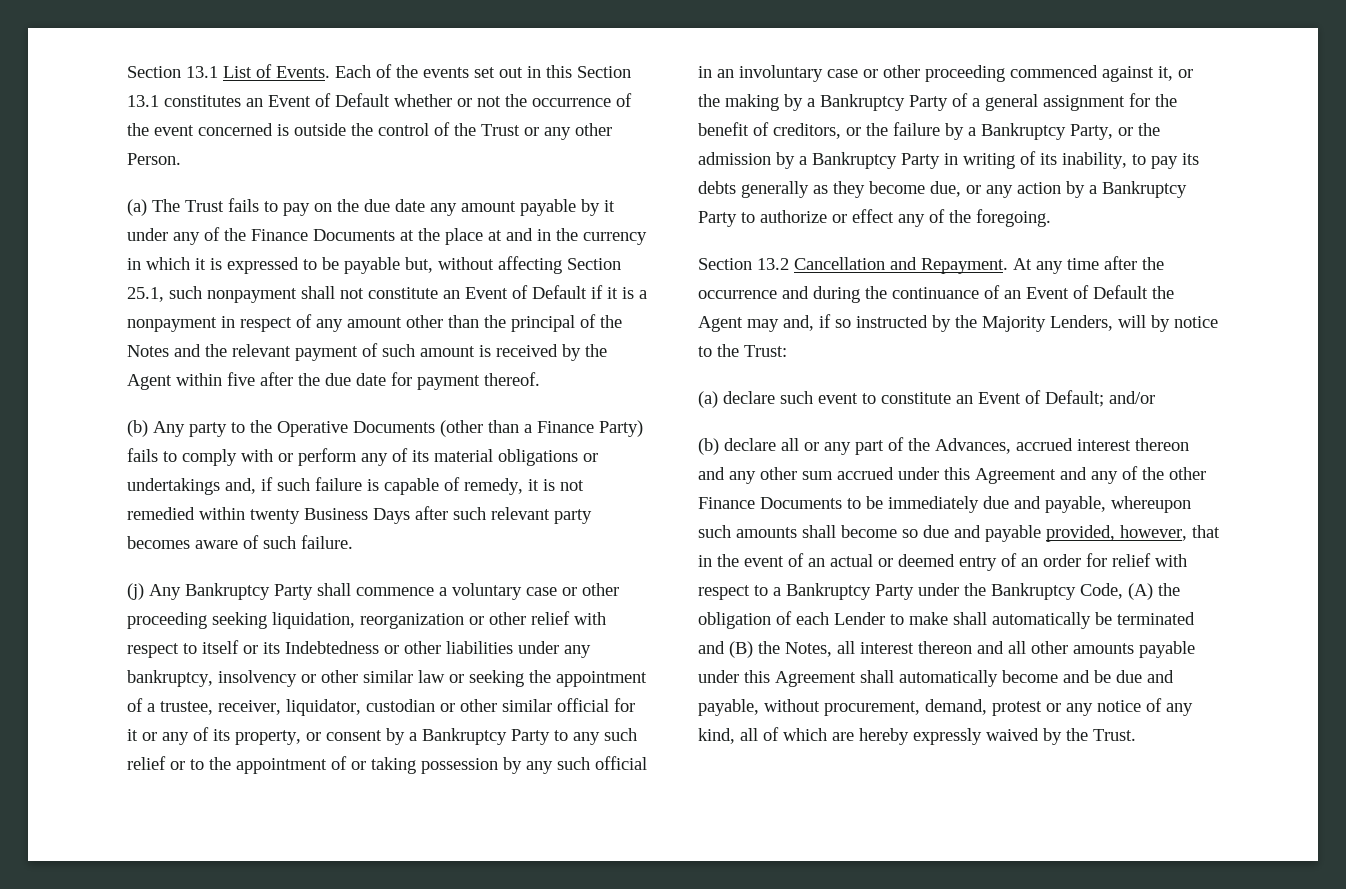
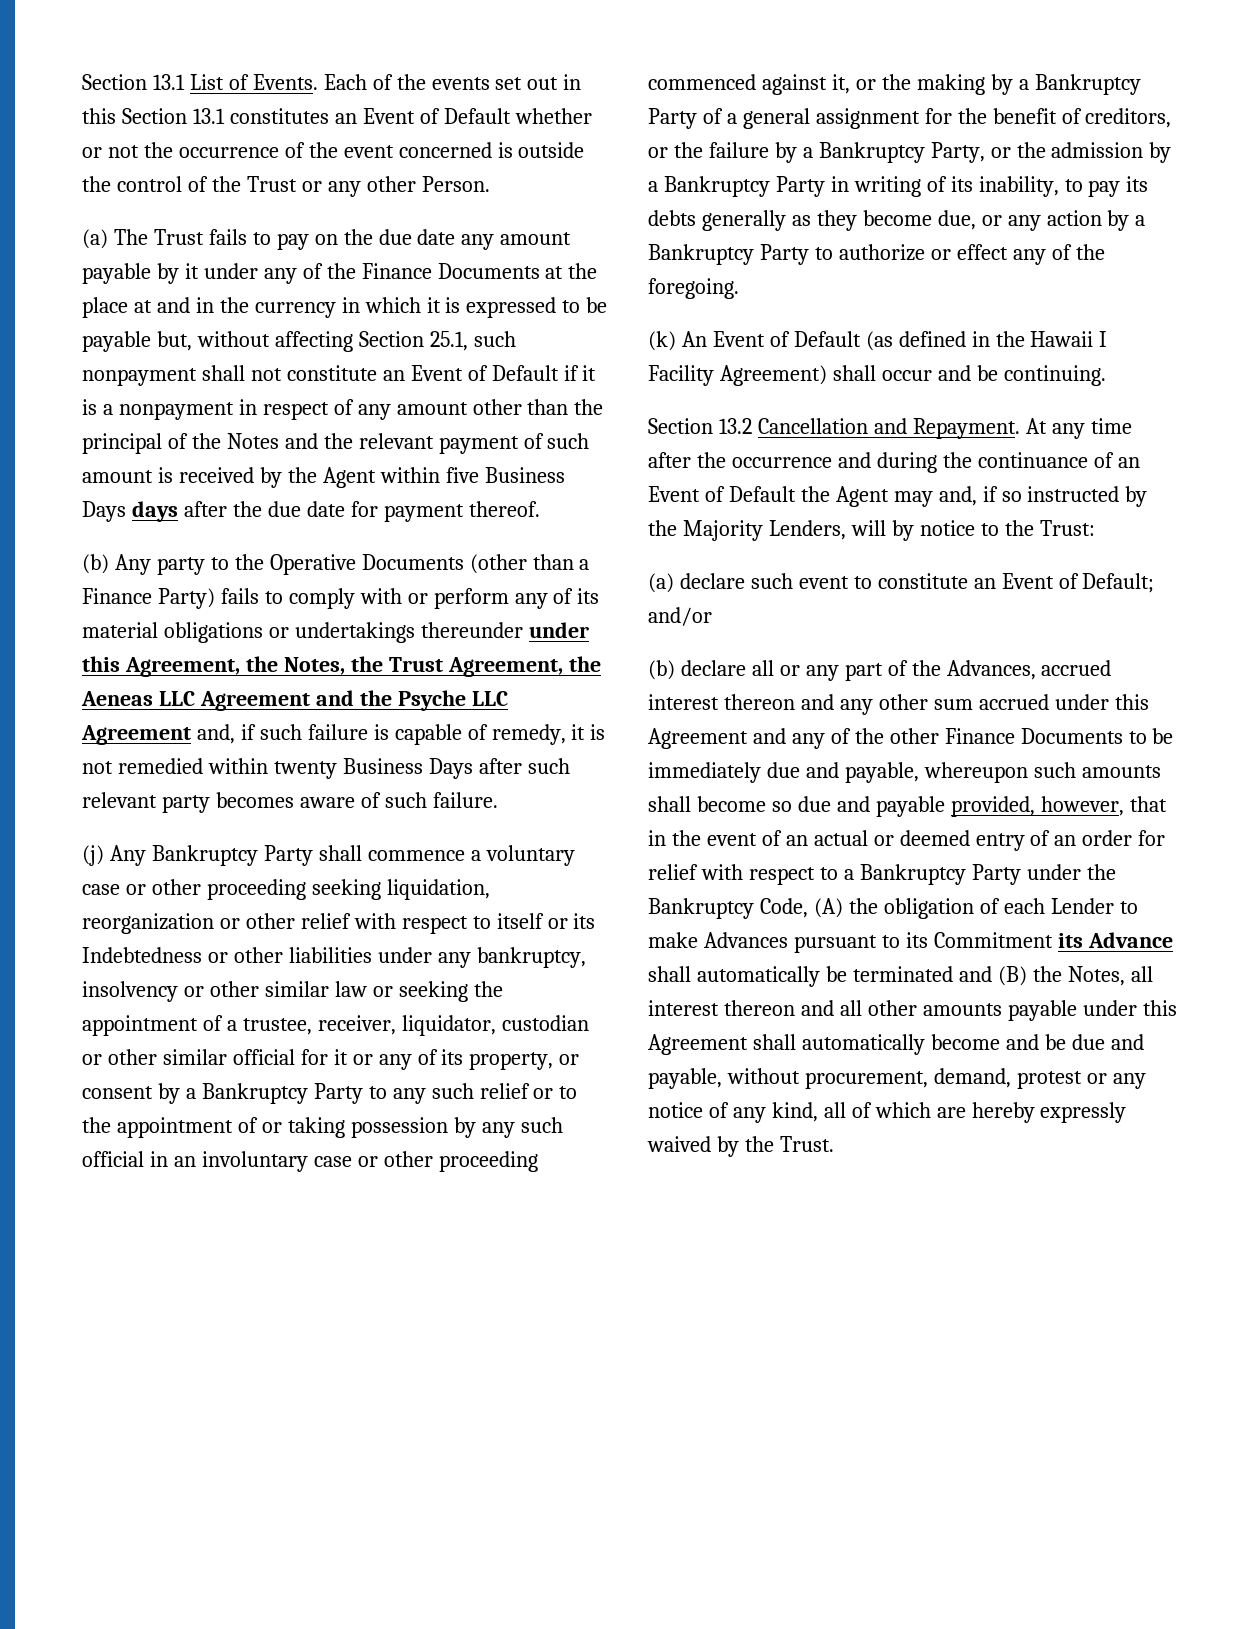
- (a) The Trust fails to pay on the due date any amount payable by it under any of the Finance Documents at the place at and in the currency in which it is expressed to be payable but, without affecting Section 25.1, such nonpayment shall not constitute an Event of Default if it is a nonpayment in respect of any amount other than the principal of the Notes and the relevant payment of such amount is received by the Agent within five after the due date for payment thereof.
+ (a) The Trust fails to pay on the due date any amount payable by it under any of the Finance Documents at the place at and in the currency in which it is expressed to be payable but, without affecting Section 25.1, such nonpayment shall not constitute an Event of Default if it is a nonpayment in respect of any amount other than the principal of the Notes and the relevant payment of such amount is received by the Agent within five Business Days days after the due date for payment thereof.
- (b) Any party to the Operative Documents (other than a Finance Party) fails to comply with or perform any of its material obligations or undertakings and, if such failure is capable of remedy, it is not remedied within twenty Business Days after such relevant party becomes aware of such failure.
+ (b) Any party to the Operative Documents (other than a Finance Party) fails to comply with or perform any of its material obligations or undertakings thereunder under this Agreement, the Notes, the Trust Agreement, the Aeneas LLC Agreement and the Psyche LLC Agreement and, if such failure is capable of remedy, it is not remedied within twenty Business Days after such relevant party becomes aware of such failure.
+ (k) An Event of Default (as defined in the Hawaii I Facility Agreement) shall occur and be continuing.
- (b) declare all or any part of the Advances, accrued interest thereon and any other sum accrued under this Agreement and any of the other Finance Documents to be immediately due and payable, whereupon such amounts shall become so due and payable provided, however, that in the event of an actual or deemed entry of an order for relief with respect to a Bankruptcy Party under the Bankruptcy Code, (A) the obligation of each Lender to make shall automatically be terminated and (B) the Notes, all interest thereon and all other amounts payable under this Agreement shall automatically become and be due and payable, without procurement, demand, protest or any notice of any kind, all of which are hereby expressly waived by the Trust.
+ (b) declare all or any part of the Advances, accrued interest thereon and any other sum accrued under this Agreement and any of the other Finance Documents to be immediately due and payable, whereupon such amounts shall become so due and payable provided, however, that in the event of an actual or deemed entry of an order for relief with respect to a Bankruptcy Party under the Bankruptcy Code, (A) the obligation of each Lender to make Advances pursuant to its Commitment its Advance shall automatically be terminated and (B) the Notes, all interest thereon and all other amounts payable under this Agreement shall automatically become and be due and payable, without procurement, demand, protest or any notice of any kind, all of which are hereby expressly waived by the Trust.

